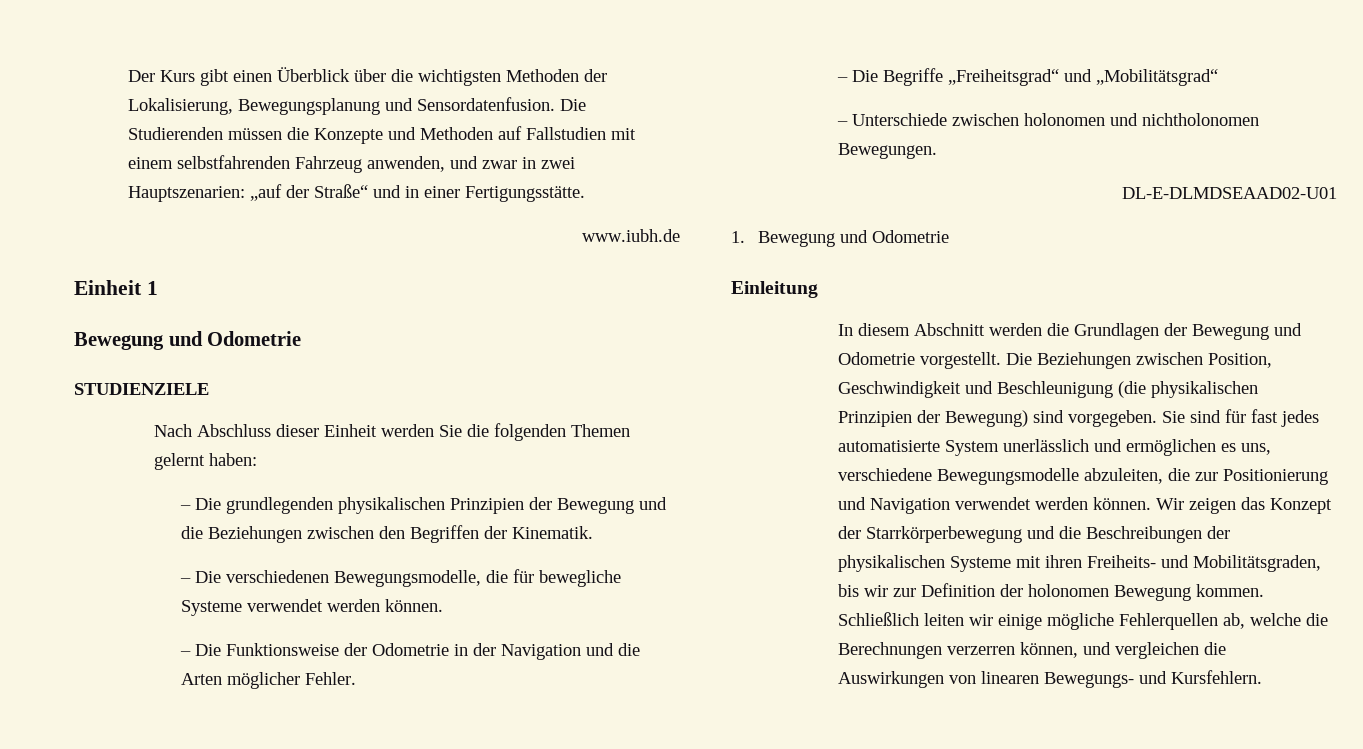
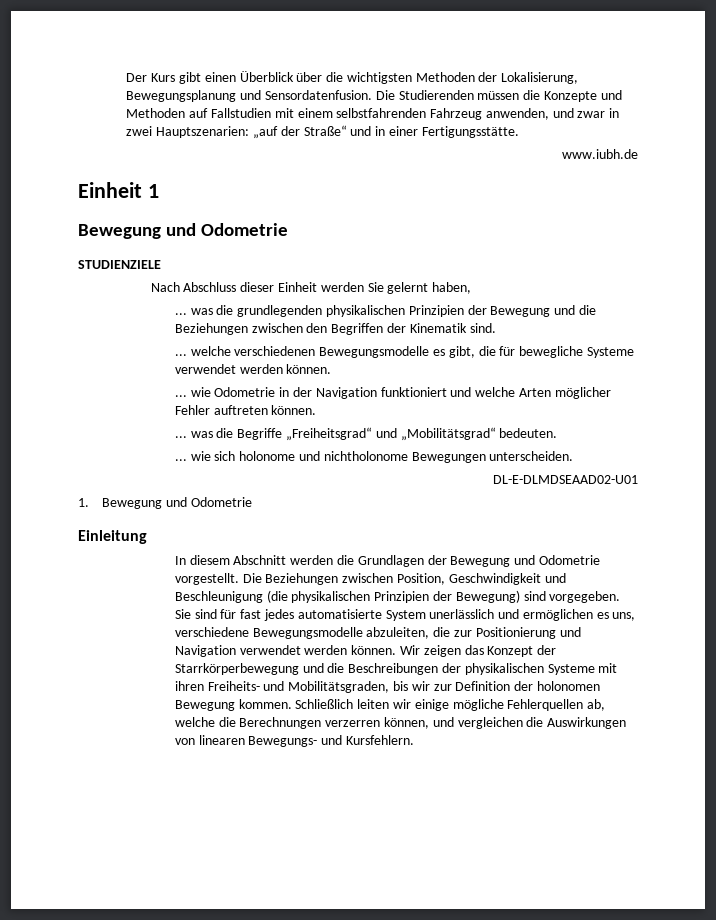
- Nach Abschluss dieser Einheit werden Sie die folgenden Themen gelernt haben:
- – Die grundlegenden physikalischen Prinzipien der Bewegung und die Beziehungen zwischen den Begriffen der Kinematik.
- – Die verschiedenen Bewegungsmodelle, die für bewegliche Systeme verwendet werden können.
+ Nach Abschluss dieser Einheit werden Sie gelernt haben,
+ ... was die grundlegenden physikalischen Prinzipien der Bewegung und die Beziehungen zwischen den Begriffen der Kinematik sind.
+ ... welche verschiedenen Bewegungsmodelle es gibt, die für bewegliche Systeme verwendet werden können.
- – Die Funktionsweise der Odometrie in der Navigation und die Arten möglicher Fehler.
- – Die Begriffe „Freiheitsgrad“ und „Mobilitätsgrad“
- – Unterschiede zwischen holonomen und nichtholonomen Bewegungen.
+ ... wie Odometrie in der Navigation funktioniert und welche Arten möglicher Fehler auftreten können.
+ ... was die Begriffe „Freiheitsgrad“ und „Mobilitätsgrad“ bedeuten.
+ ... wie sich holonome und nichtholonome Bewegungen unterscheiden.

